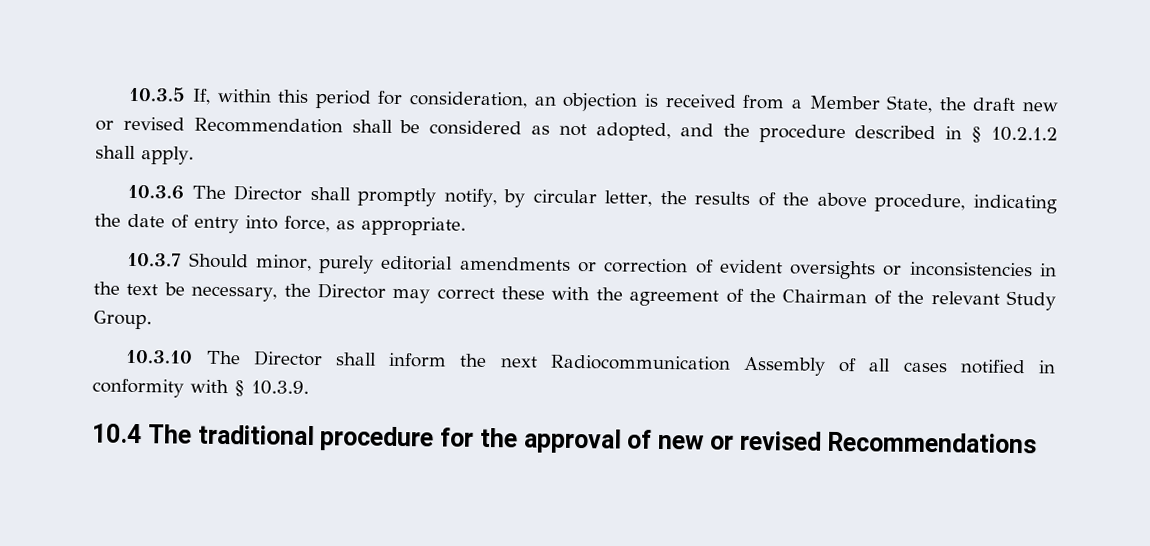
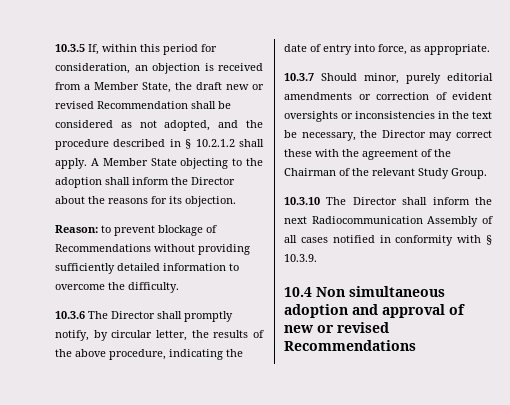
+ A Member State objecting to the adoption shall inform the Director about the reasons for its objection.
+ Reason: to prevent blockage of Recommendations without providing sufficiently detailed information to overcome the difficulty.
- 10.4 The traditional procedure for the approval of new or revised Recommendations
+ 10.4 Non simultaneous adoption and approval of new or revised Recommendations

